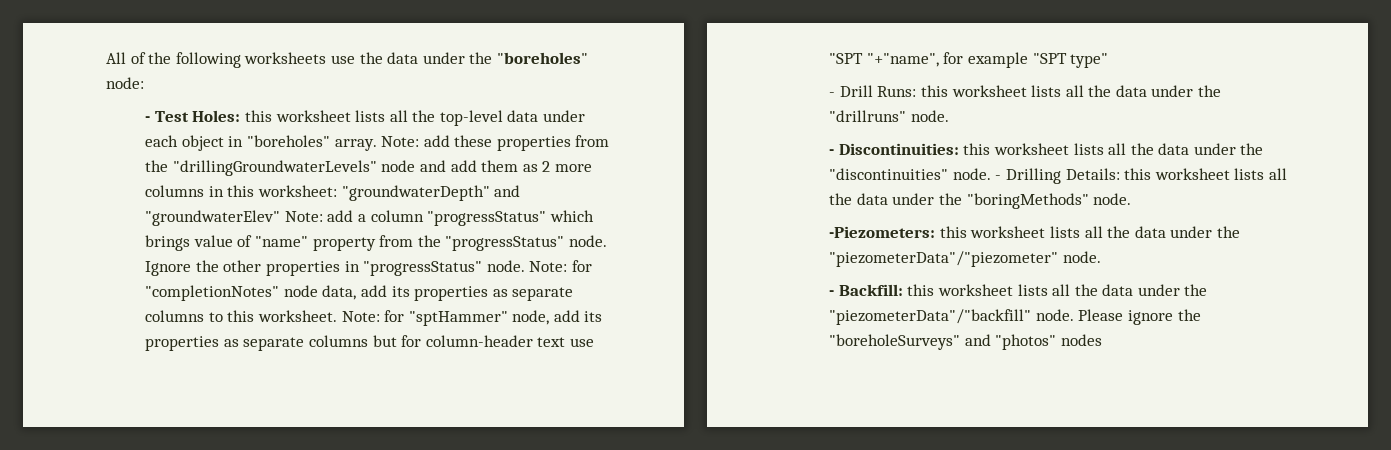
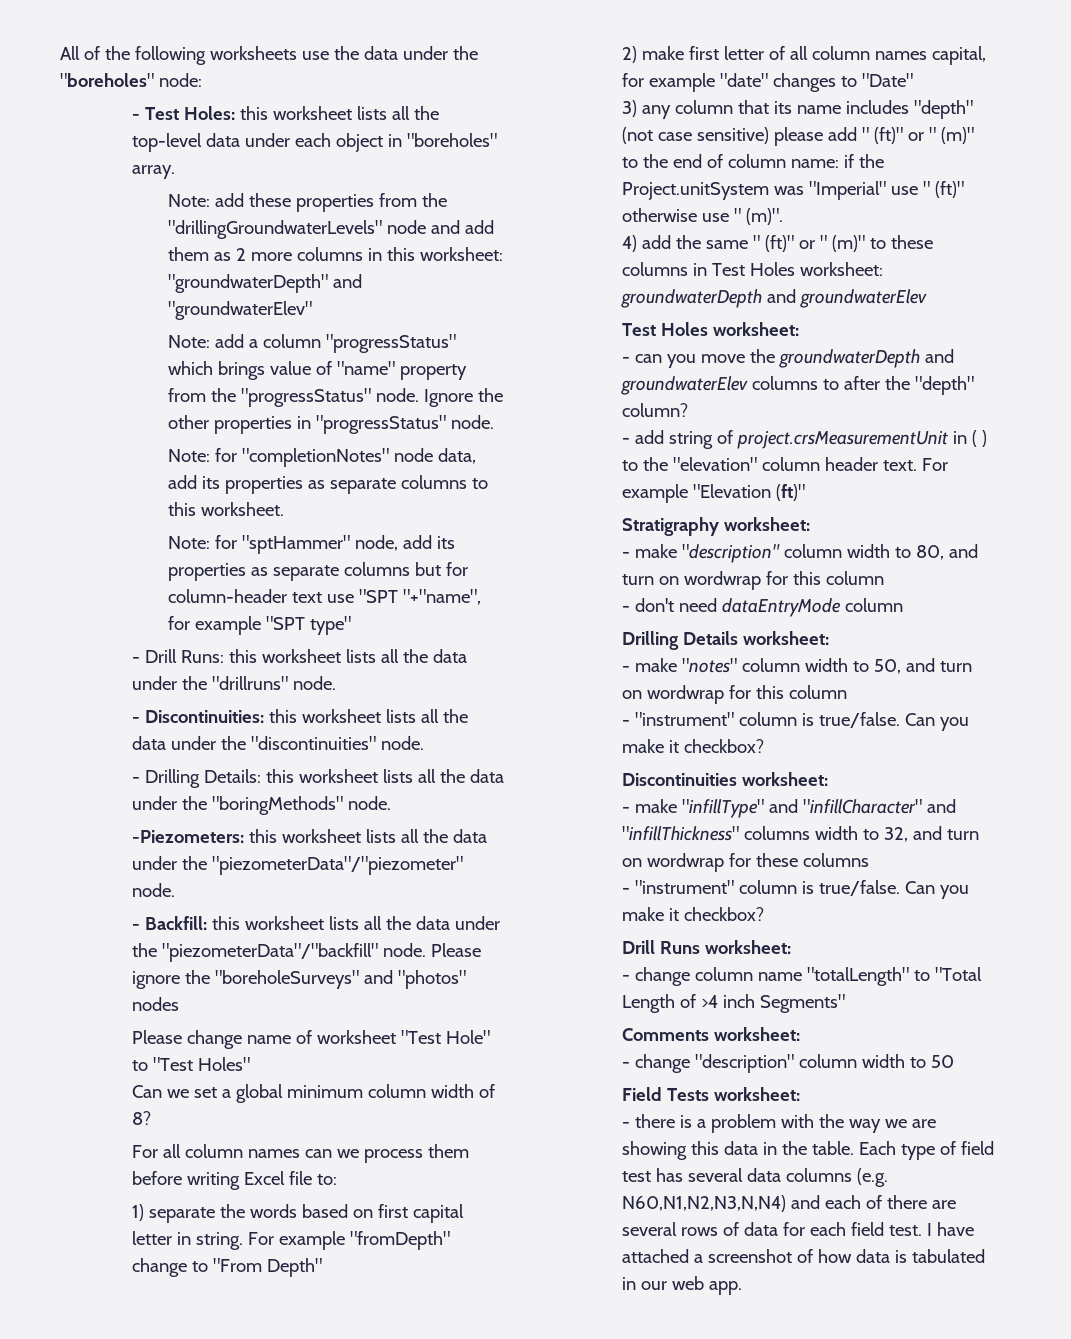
- - Test Holes: this worksheet lists all the top-level data under each object in "boreholes" array. Note: add these properties from the "drillingGroundwaterLevels" node and add them as 2 more columns in this worksheet: "groundwaterDepth" and "groundwaterElev" Note: add a column "progressStatus" which brings value of "name" property from the "progressStatus" node.
+ - Test Holes: this worksheet lists all the top-level data under each object in "boreholes" array.
+ Note: add these properties from the "drillingGroundwaterLevels" node and add them as 2 more columns in this worksheet: "groundwaterDepth" and "groundwaterElev"
+ Note: add a column "progressStatus" which brings value of "name" property from the "progressStatus" node.
- Ignore the other properties in "progressStatus" node. Note: for "completionNotes" node data, add its properties as separate columns to this worksheet. Note: for "sptHammer" node, add its properties as separate columns but for column-header text use "SPT "+"name", for example "SPT type"
+ Ignore the other properties in "progressStatus" node.
+ Note: for "completionNotes" node data, add its properties as separate columns to this worksheet.
+ Note: for "sptHammer" node, add its properties as separate columns but for column-header text use "SPT "+"name", for example "SPT type"
- - Discontinuities: this worksheet lists all the data under the "discontinuities" node. - Drilling Details: this worksheet lists all the data under the "boringMethods" node.
+ - Discontinuities: this worksheet lists all the data under the "discontinuities" node.
+ - Drilling Details: this worksheet lists all the data under the "boringMethods" node.
+ Please change name of worksheet "Test Hole" to "Test Holes"
+ Can we set a global minimum column width of 8?
+ For all column names can we process them before writing Excel file to:
+ 1) separate the words based on first capital letter in string. For example "fromDepth" change to "From Depth"
+ 2) make first letter of all column names capital, for example "date" changes to "Date"
+ 3) any column that its name includes "depth" (not case sensitive) please add " (ft)" or " (m)" to the end of column name: if the Project.unitSystem was "Imperial" use " (ft)" otherwise use " (m)".
+ 4) add the same " (ft)" or " (m)" to these columns in Test Holes worksheet: groundwaterDepth and groundwaterElev
+ Test Holes worksheet:
+ - can you move the groundwaterDepth and groundwaterElev columns to after the "depth" column?
+ - add string of project.crsMeasurementUnit in ( ) to the "elevation" column header text. For example "Elevation (ft)"
+ Stratigraphy worksheet:
+ - make "description" column width to 80, and turn on wordwrap for this column
+ - don't need dataEntryMode column
+ Drilling Details worksheet:
+ - make "notes" column width to 50, and turn on wordwrap for this column
+ - "instrument" column is true/false. Can you make it checkbox?
+ Discontinuities worksheet:
+ - make "infillType" and "infillCharacter" and "infillThickness" columns width to 32, and turn on wordwrap for these columns
+ - "instrument" column is true/false. Can you make it checkbox?
+ Drill Runs worksheet:
+ - change column name "totalLength" to "Total Length of >4 inch Segments"
+ Comments worksheet:
+ - change "description" column width to 50
+ Field Tests worksheet:
+ - there is a problem with the way we are showing this data in the table. Each type of field test has several data columns (e.g. N60,N1,N2,N3,N,N4) and each of there are several rows of data for each field test. I have attached a screenshot of how data is tabulated in our web app.

